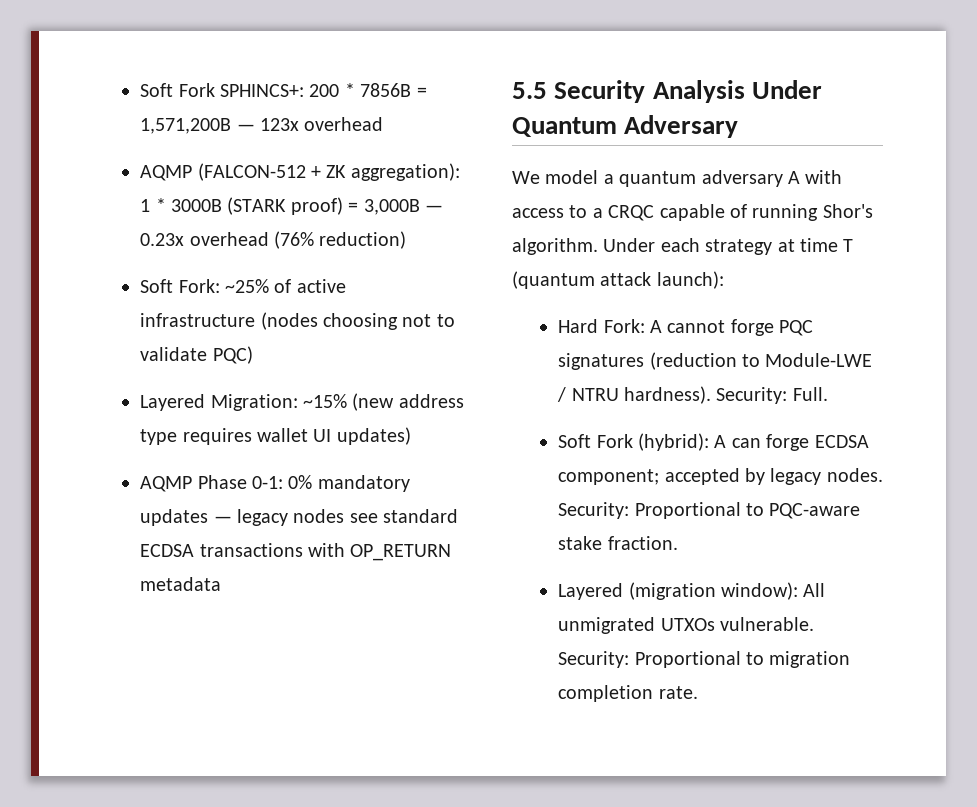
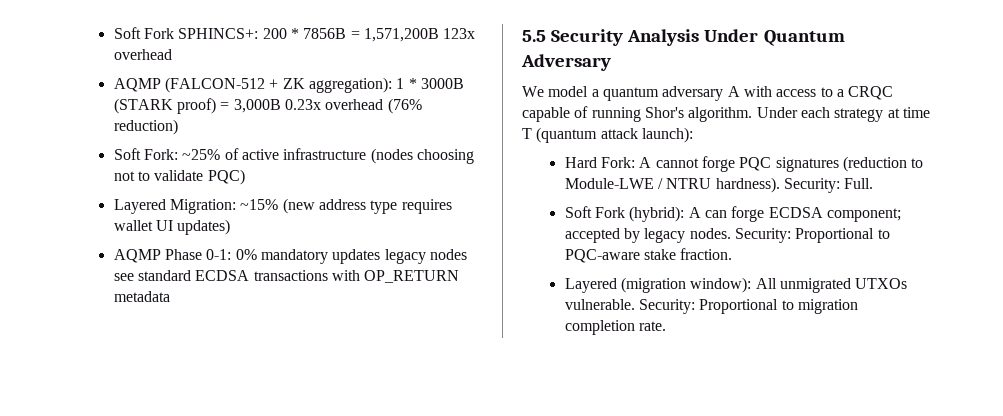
- Soft Fork SPHINCS+: 200 * 7856B = 1,571,200B — 123x overhead
+ Soft Fork SPHINCS+: 200 * 7856B = 1,571,200B 123x overhead
- AQMP (FALCON-512 + ZK aggregation): 1 * 3000B (STARK proof) = 3,000B — 0.23x overhead (76% reduction)
+ AQMP (FALCON-512 + ZK aggregation): 1 * 3000B (STARK proof) = 3,000B 0.23x overhead (76% reduction)
- AQMP Phase 0-1: 0% mandatory updates — legacy nodes see standard ECDSA transactions with OP_RETURN metadata
+ AQMP Phase 0-1: 0% mandatory updates legacy nodes see standard ECDSA transactions with OP_RETURN metadata

